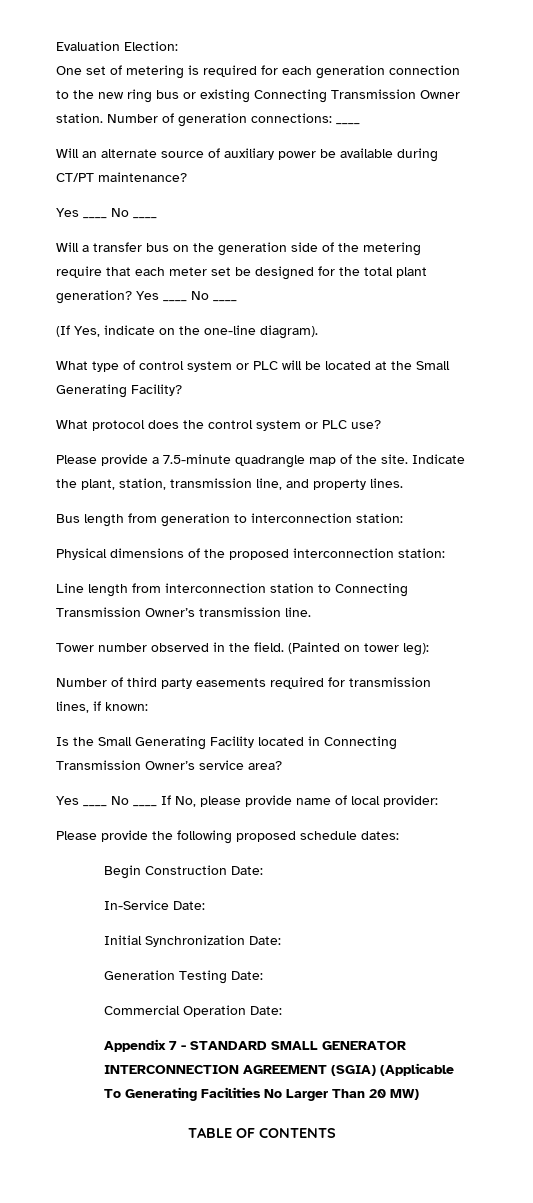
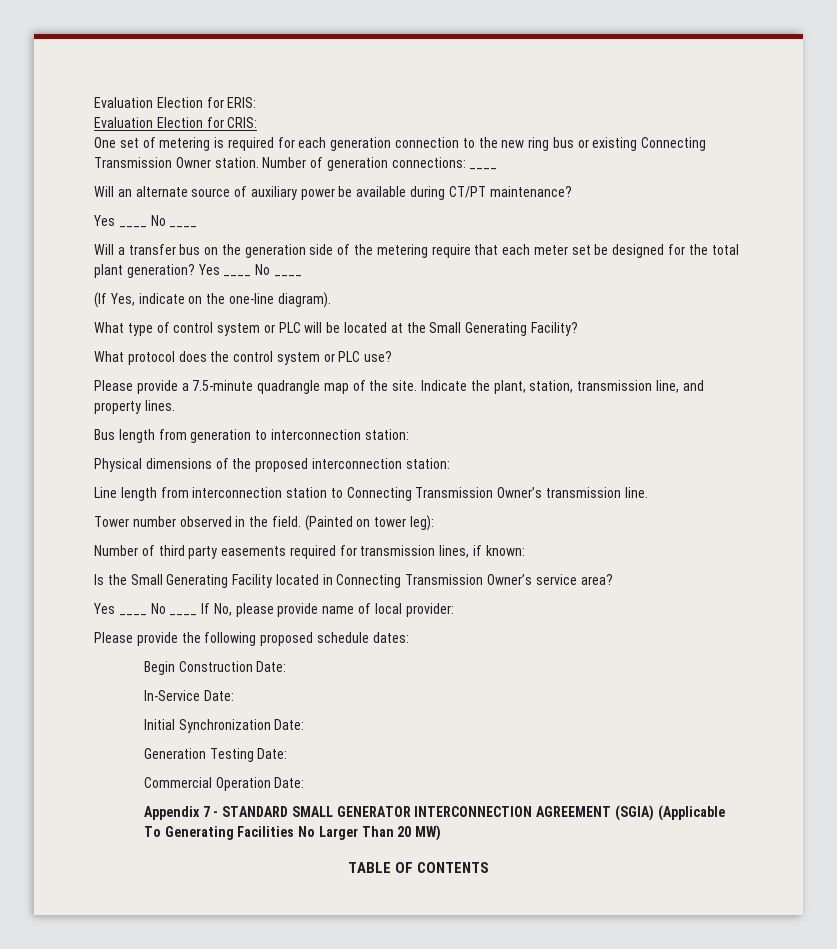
- Evaluation Election:
+ Evaluation Election for ERIS:
+ Evaluation Election for CRIS:

